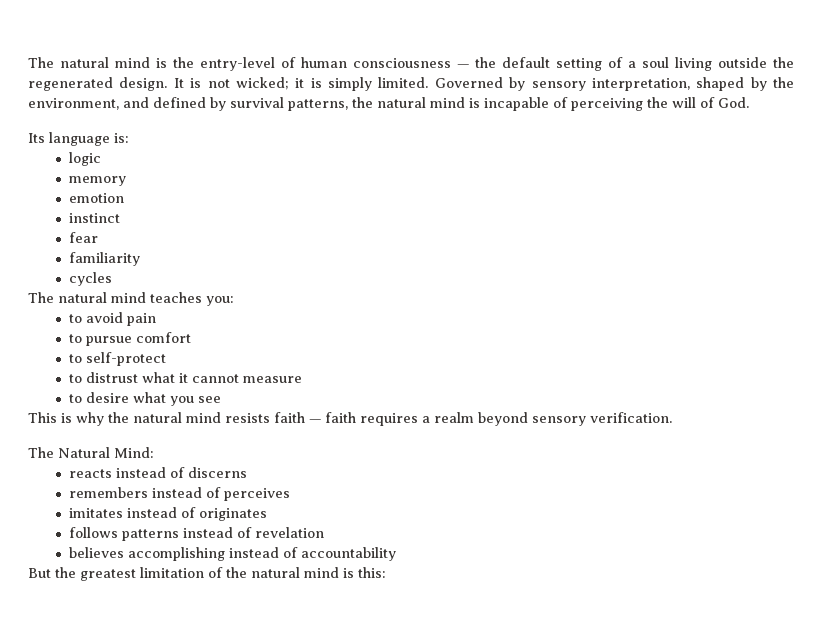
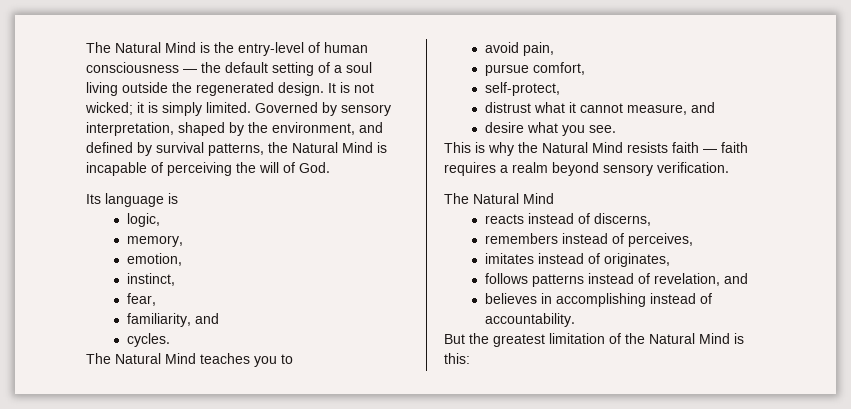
- The natural mind is the entry-level of human consciousness — the default setting of a soul living outside the regenerated design.
+ The Natural Mind is the entry-level of human consciousness — the default setting of a soul living outside the regenerated design.
- Governed by sensory interpretation, shaped by the environment, and defined by survival patterns, the natural mind is incapable of perceiving the will of God.
+ Governed by sensory interpretation, shaped by the environment, and defined by survival patterns, the Natural Mind is incapable of perceiving the will of God.
- Its language is:
- logic
- memory
- emotion
- instinct
- fear
- familiarity
- cycles
- The natural mind teaches you:
- to avoid pain
- to pursue comfort
- to self-protect
- to distrust what it cannot measure
- to desire what you see
+ Its language is
+ logic,
+ memory,
+ emotion,
+ instinct,
+ fear,
+ familiarity, and
+ cycles.
+ The Natural Mind teaches you to
+ avoid pain,
+ pursue comfort,
+ self-protect,
+ distrust what it cannot measure, and
+ desire what you see.
- This is why the natural mind resists faith — faith requires a realm beyond sensory verification.
- The Natural Mind:
+ This is why the Natural Mind resists faith — faith requires a realm beyond sensory verification.
+ The Natural Mind
- reacts instead of discerns
+ reacts instead of discerns,
- remembers instead of perceives
+ remembers instead of perceives,
- imitates instead of originates
+ imitates instead of originates,
- follows patterns instead of revelation
+ follows patterns instead of revelation, and
- believes accomplishing instead of accountability
+ believes in accomplishing instead of accountability.
- But the greatest limitation of the natural mind is this:
+ But the greatest limitation of the Natural Mind is this:

